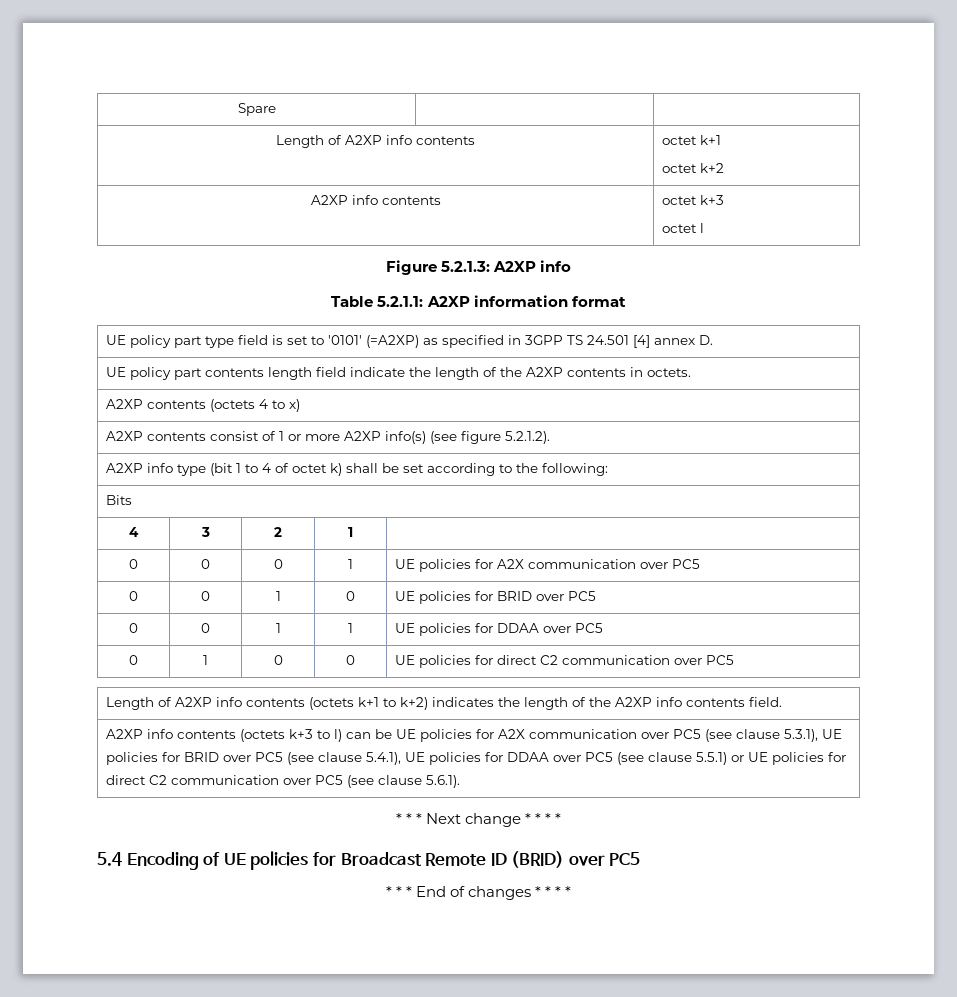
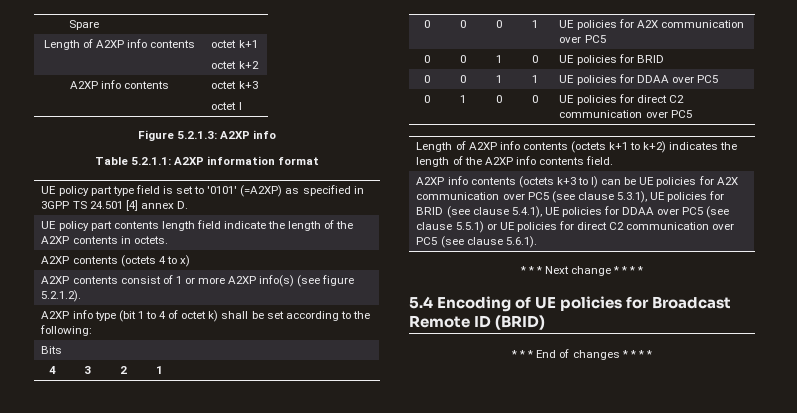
- 0 | 0 | 1 | 0 | UE policies for BRID over PC5
+ 0 | 0 | 1 | 0 | UE policies for BRID
- A2XP info contents (octets k+3 to l) can be UE policies for A2X communication over PC5 (see clause 5.3.1), UE policies for BRID over PC5 (see clause 5.4.1), UE policies for DDAA over PC5 (see clause 5.5.1) or UE policies for direct C2 communication over PC5 (see clause 5.6.1).
+ A2XP info contents (octets k+3 to l) can be UE policies for A2X communication over PC5 (see clause 5.3.1), UE policies for BRID (see clause 5.4.1), UE policies for DDAA over PC5 (see clause 5.5.1) or UE policies for direct C2 communication over PC5 (see clause 5.6.1).
- 5.4 Encoding of UE policies for Broadcast Remote ID (BRID) over PC5
+ 5.4 Encoding of UE policies for Broadcast Remote ID (BRID)

